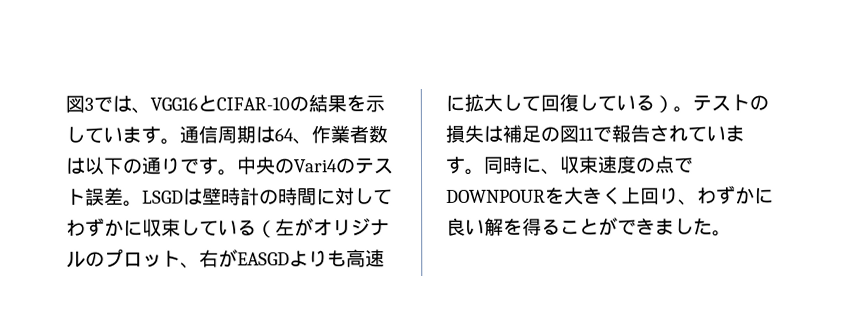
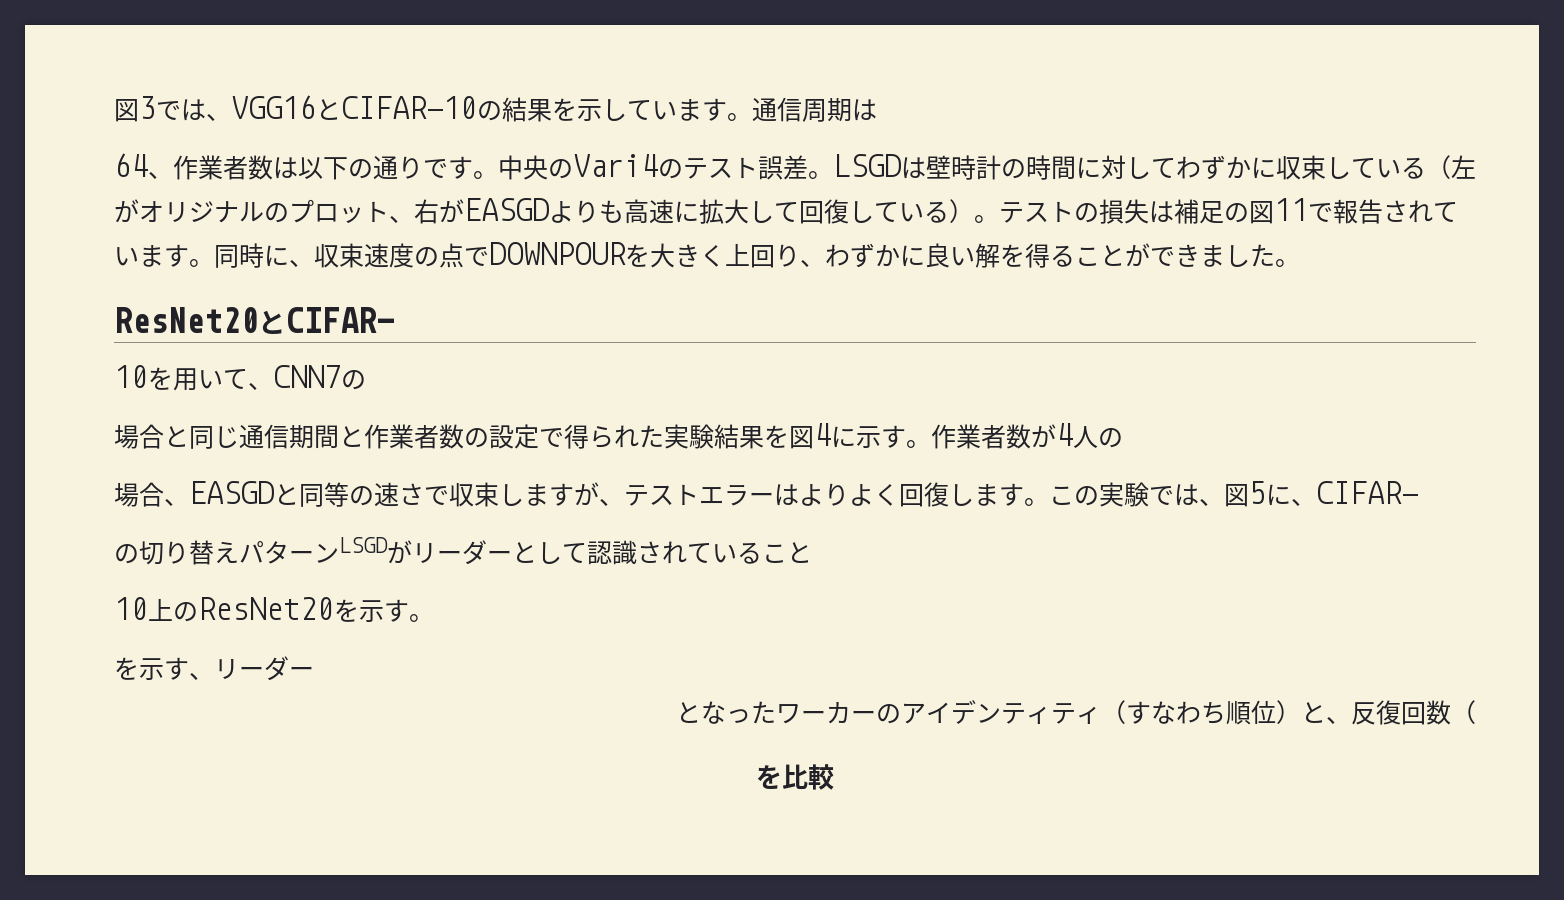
- 通信周期は64、作業者数は以下の通りです。
+ 通信周期は
+ 64、作業者数は以下の通りです。
+ ResNet20とCIFAR-
+ 10を用いて、CNN7の
+ 場合と同じ通信期間と作業者数の設定で得られた実験結果を図4に示す。作業者数が4人の
+ 場合、EASGDと同等の速さで収束しますが、テストエラーはよりよく回復します。この実験では、図5に、CIFAR-
+ の切り替えパターンLSGDがリーダーとして認識されていること
+ 10上のResNet20を示す。
+ を示す、リーダー
+ となったワーカーのアイデンティティ（すなわち順位）と、反復回数（
+ を比較

